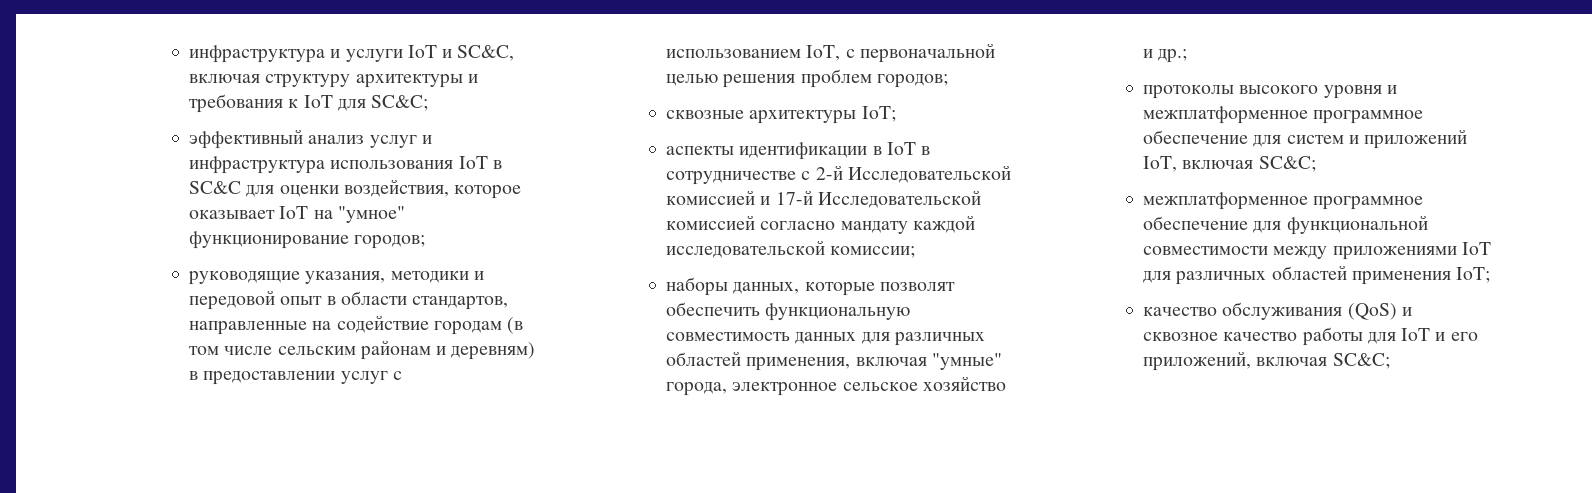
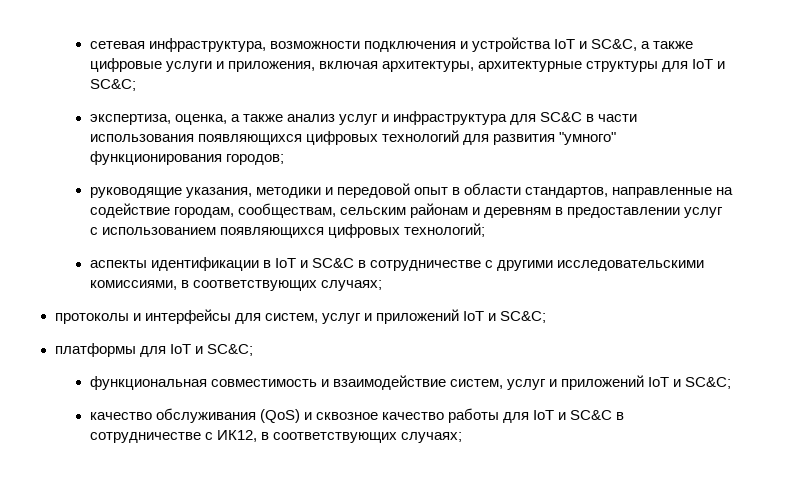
- инфраструктура и услуги IoT и SC&C, включая структуру архитектуры и требования к IoT для SC&C;
- эффективный анализ услуг и инфраструктура использования IoT в SC&C для оценки воздействия, которое оказывает IoT на "умное" функционирование городов;
+ сетевая инфраструктура, возможности подключения и устройства IoT и SC&C, а также цифровые услуги и приложения, включая архитектуры, архитектурные структуры для IoT и SC&C;
+ экспертиза, оценка, а также анализ услуг и инфраструктура для SC&C в части использования появляющихся цифровых технологий для развития "умного" функционирования городов;
- руководящие указания, методики и передовой опыт в области стандартов, направленные на содействие городам (в том числе сельским районам и деревням) в предоставлении услуг с использованием IoT, с первоначальной целью решения проблем городов;
- сквозные архитектуры IoT;
+ руководящие указания, методики и передовой опыт в области стандартов, направленные на содействие городам, сообществам, сельским районам и деревням в предоставлении услуг с использованием появляющихся цифровых технологий;
- аспекты идентификации в IoT в сотрудничестве с 2-й Исследовательской комиссией и 17-й Исследовательской комиссией согласно мандату каждой исследовательской комиссии;
- наборы данных, которые позволят обеспечить функциональную совместимость данных для различных областей применения, включая "умные" города, электронное сельское хозяйство и др.;
- протоколы высокого уровня и межплатформенное программное обеспечение для систем и приложений IoT, включая SC&C;
- межплатформенное программное обеспечение для функциональной совместимости между приложениями IoT для различных областей применения IoT;
+ аспекты идентификации в IoT и SC&C в сотрудничестве с другими исследовательскими комиссиями, в соответствующих случаях;
+ протоколы и интерфейсы для систем, услуг и приложений IoT и SC&C;
+ платформы для IoT и SC&C;
+ функциональная совместимость и взаимодействие систем, услуг и приложений IoT и SC&C;
- качество обслуживания (QoS) и сквозное качество работы для IoT и его приложений, включая SC&C;
+ качество обслуживания (QoS) и сквозное качество работы для IoT и SC&C в сотрудничестве с ИК12, в соответствующих случаях;

